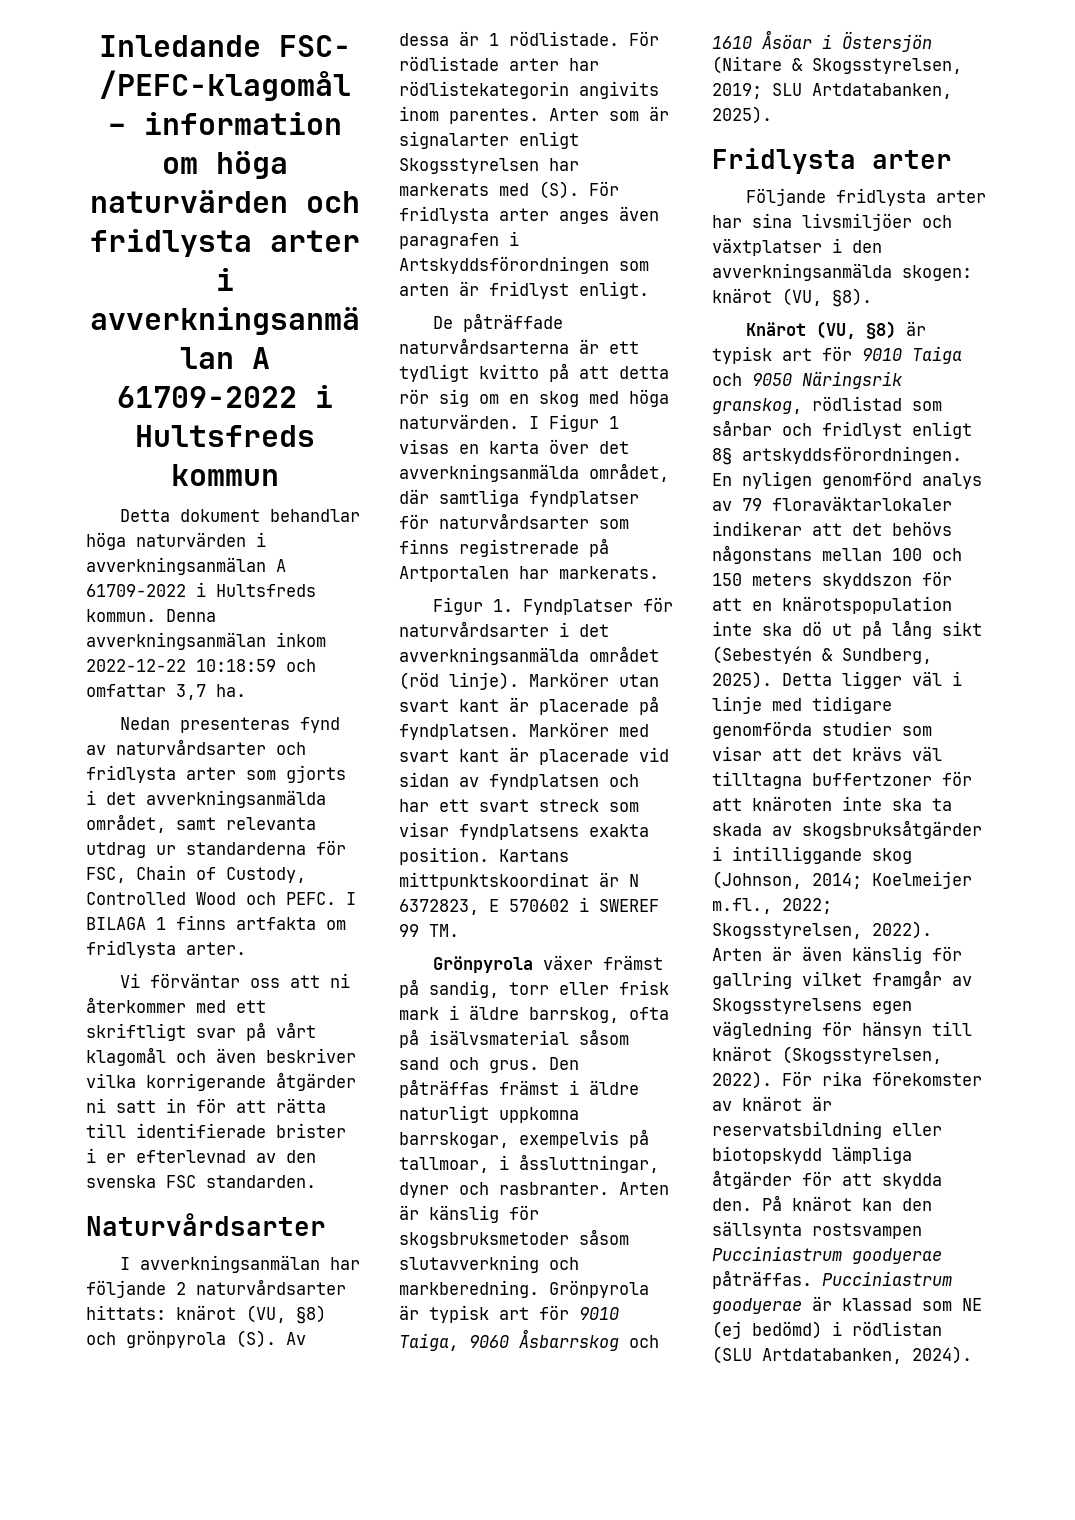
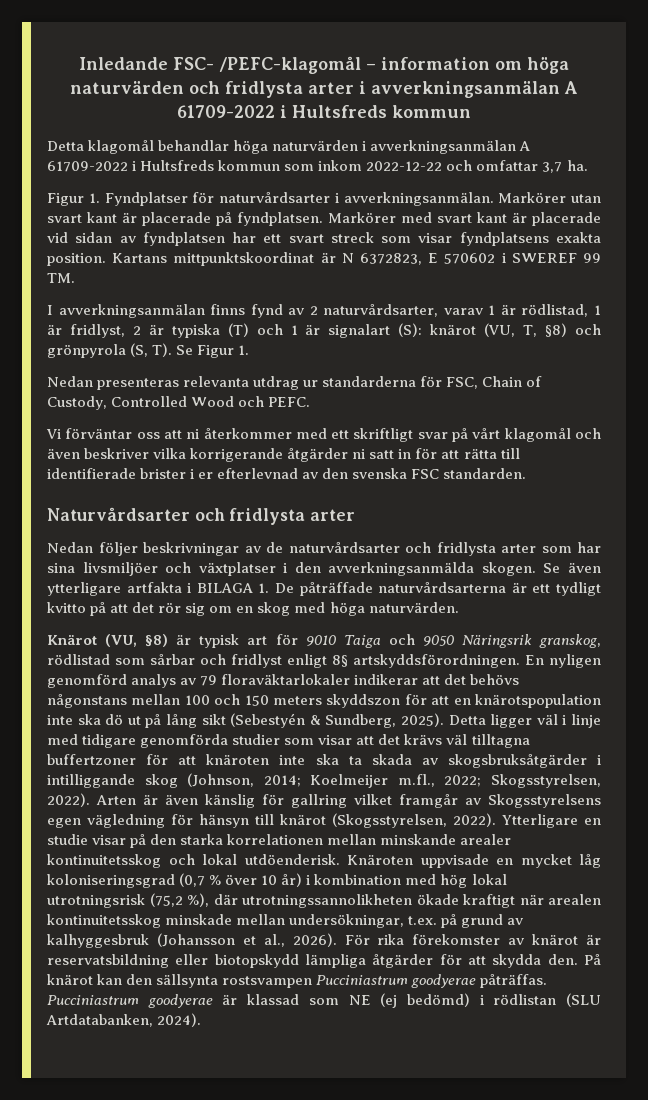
- Detta dokument behandlar höga naturvärden i avverkningsanmälan A 61709-2022 i Hultsfreds kommun. Denna avverkningsanmälan inkom 2022-12-22 10:18:59 och omfattar 3,7 ha.
+ Detta klagomål behandlar höga naturvärden i avverkningsanmälan A 61709-2022 i Hultsfreds kommun som inkom 2022-12-22 och omfattar 3,7 ha.
- Nedan presenteras fynd av naturvårdsarter och fridlysta arter som gjorts i det avverkningsanmälda området, samt relevanta utdrag ur standarderna för FSC, Chain of Custody, Controlled Wood och PEFC. I BILAGA 1 finns artfakta om fridlysta arter.
+ Figur 1. Fyndplatser för naturvårdsarter i avverkningsanmälan. Markörer utan svart kant är placerade på fyndplatsen. Markörer med svart kant är placerade vid sidan av fyndplatsen har ett svart streck som visar fyndplatsens exakta position. Kartans mittpunktskoordinat är N 6372823, E 570602 i SWEREF 99 TM.
+ I avverkningsanmälan finns fynd av 2 naturvårdsarter, varav 1 är rödlistad, 1 är fridlyst, 2 är typiska (T) och 1 är signalart (S): knärot (VU, T, §8) och grönpyrola (S, T). Se Figur 1.
+ Nedan presenteras relevanta utdrag ur standarderna för FSC, Chain of Custody, Controlled Wood och PEFC.
- Naturvårdsarter
- I avverkningsanmälan har följande 2 naturvårdsarter hittats: knärot (VU, §8) och grönpyrola (S). Av dessa är 1 rödlistade. För rödlistade arter har rödlistekategorin angivits inom parentes. Arter som är signalarter enligt Skogsstyrelsen har markerats med (S). För fridlysta arter anges även paragrafen i Artskyddsförordningen som arten är fridlyst enligt.
- De påträffade naturvårdsarterna är ett tydligt kvitto på att detta rör sig om en skog med höga naturvärden. I Figur 1 visas en karta över det avverkningsanmälda området, där samtliga fyndplatser för naturvårdsarter som finns registrerade på Artportalen har markerats.
- Figur 1. Fyndplatser för naturvårdsarter i det avverkningsanmälda området (röd linje). Markörer utan svart kant är placerade på fyndplatsen. Markörer med svart kant är placerade vid sidan av fyndplatsen och har ett svart streck som visar fyndplatsens exakta position. Kartans mittpunktskoordinat är N 6372823, E 570602 i SWEREF 99 TM.
- Grönpyrola växer främst på sandig, torr eller frisk mark i äldre barrskog, ofta på isälvsmaterial såsom sand och grus. Den påträffas främst i äldre naturligt uppkomna barrskogar, exempelvis på tallmoar, i åssluttningar, dyner och rasbranter. Arten är känslig för skogsbruksmetoder såsom slutavverkning och markberedning. Grönpyrola är typisk art för 9010 Taiga, 9060 Åsbarrskog och 1610 Åsöar i Östersjön (Nitare & Skogsstyrelsen, 2019; SLU Artdatabanken, 2025).
- Fridlysta arter
- Följande fridlysta arter har sina livsmiljöer och växtplatser i den avverkningsanmälda skogen: knärot (VU, §8).
+ Naturvårdsarter och fridlysta arter
+ Nedan följer beskrivningar av de naturvårdsarter och fridlysta arter som har sina livsmiljöer och växtplatser i den avverkningsanmälda skogen. Se även ytterligare artfakta i BILAGA 1. De påträffade naturvårdsarterna är ett tydligt kvitto på att det rör sig om en skog med höga naturvärden.
+ Ytterligare en studie visar på den starka korrelationen mellan minskande arealer kontinuitetsskog och lokal utdöenderisk. Knäroten uppvisade en mycket låg koloniseringsgrad (0,7 % över 10 år) i kombination med hög lokal utrotningsrisk (75,2 %), där utrotningssannolikheten ökade kraftigt när arealen kontinuitetsskog minskade mellan undersökningar, t.ex. på grund av kalhyggesbruk (Johansson et al., 2026).

